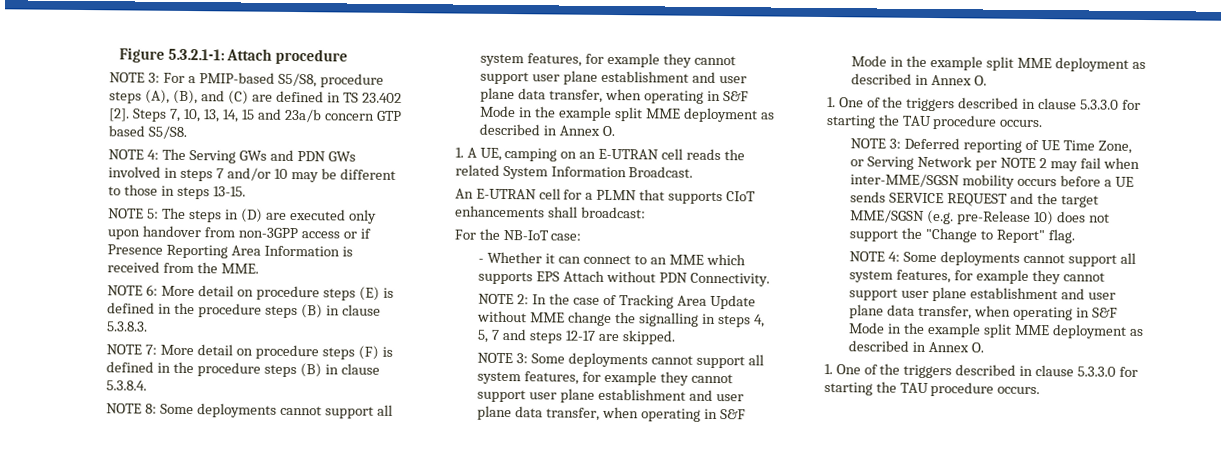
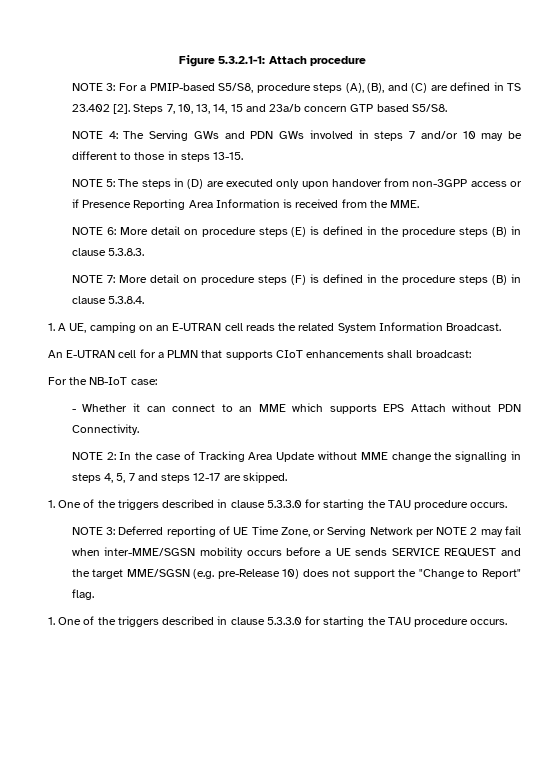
- NOTE 8: Some deployments cannot support all system features, for example they cannot support user plane establishment and user plane data transfer, when operating in S&F Mode in the example split MME deployment as described in Annex O.
- NOTE 3: Some deployments cannot support all system features, for example they cannot support user plane establishment and user plane data transfer, when operating in S&F Mode in the example split MME deployment as described in Annex O.
- NOTE 4: Some deployments cannot support all system features, for example they cannot support user plane establishment and user plane data transfer, when operating in S&F Mode in the example split MME deployment as described in Annex O.

